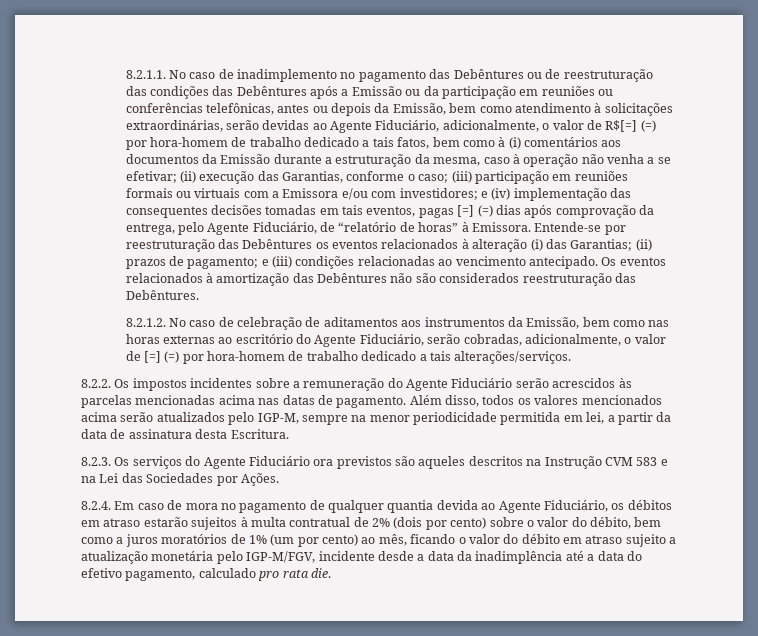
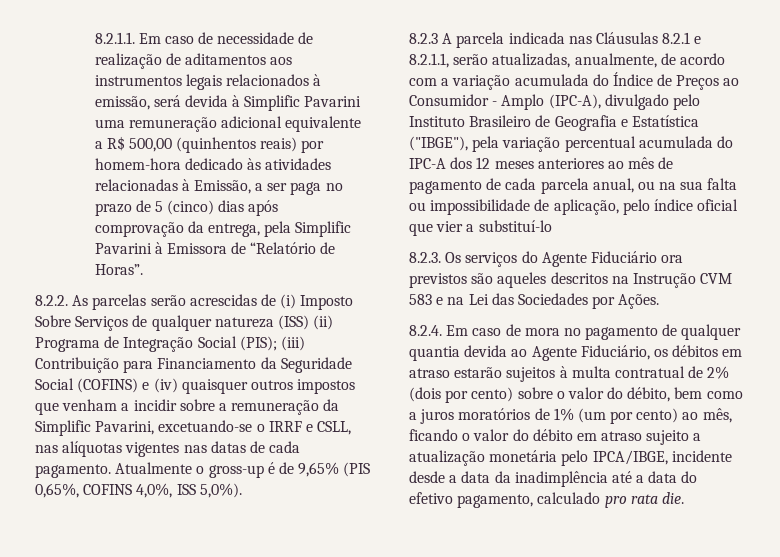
- 8.2.1.1. No caso de inadimplemento no pagamento das Debêntures ou de reestruturação das condições das Debêntures após a Emissão ou da participação em reuniões ou conferências telefônicas, antes ou depois da Emissão, bem como atendimento à solicitações extraordinárias, serão devidas ao Agente Fiduciário, adicionalmente, o valor de R$[=] (=) por hora-homem de trabalho dedicado a tais fatos, bem como à (i) comentários aos documentos da Emissão durante a estruturação da mesma, caso à operação não venha a se efetivar; (ii) execução das Garantias, conforme o caso; (iii) participação em reuniões formais ou virtuais com a Emissora e/ou com investidores; e (iv) implementação das consequentes decisões tomadas em tais eventos, pagas [=] (=) dias após comprovação da entrega, pelo Agente Fiduciário, de “relatório de horas” à Emissora. Entende-se por reestruturação das Debêntures os eventos relacionados à alteração (i) das Garantias; (ii) prazos de pagamento; e (iii) condições relacionadas ao vencimento antecipado. Os eventos relacionados à amortização das Debêntures não são considerados reestruturação das Debêntures.
- 8.2.1.2. No caso de celebração de aditamentos aos instrumentos da Emissão, bem como nas horas externas ao escritório do Agente Fiduciário, serão cobradas, adicionalmente, o valor de [=] (=) por hora-homem de trabalho dedicado a tais alterações/serviços.
- 8.2.2. Os impostos incidentes sobre a remuneração do Agente Fiduciário serão acrescidos às parcelas mencionadas acima nas datas de pagamento. Além disso, todos os valores mencionados acima serão atualizados pelo IGP-M, sempre na menor periodicidade permitida em lei, a partir da data de assinatura desta Escritura.
+ 8.2.1.1. Em caso de necessidade de realização de aditamentos aos instrumentos legais relacionados à emissão, será devida à Simplific Pavarini uma remuneração adicional equivalente a R$ 500,00 (quinhentos reais) por homem-hora dedicado às atividades relacionadas à Emissão, a ser paga no prazo de 5 (cinco) dias após comprovação da entrega, pela Simplific Pavarini à Emissora de “Relatório de Horas”.
+ 8.2.2. As parcelas serão acrescidas de (i) Imposto Sobre Serviços de qualquer natureza (ISS) (ii) Programa de Integração Social (PIS); (iii) Contribuição para Financiamento da Seguridade Social (COFINS) e (iv) quaisquer outros impostos que venham a incidir sobre a remuneração da Simplific Pavarini, excetuando-se o IRRF e CSLL, nas alíquotas vigentes nas datas de cada pagamento. Atualmente o gross-up é de 9,65% (PIS 0,65%, COFINS 4,0%, ISS 5,0%).
+ 8.2.3 A parcela indicada nas Cláusulas 8.2.1 e 8.2.1.1, serão atualizadas, anualmente, de acordo com a variação acumulada do Índice de Preços ao Consumidor - Amplo (IPC-A), divulgado pelo Instituto Brasileiro de Geografia e Estatística ("IBGE"), pela variação percentual acumulada do IPC-A dos 12 meses anteriores ao mês de pagamento de cada parcela anual, ou na sua falta ou impossibilidade de aplicação, pelo índice oficial que vier a substituí-lo
- 8.2.4. Em caso de mora no pagamento de qualquer quantia devida ao Agente Fiduciário, os débitos em atraso estarão sujeitos à multa contratual de 2% (dois por cento) sobre o valor do débito, bem como a juros moratórios de 1% (um por cento) ao mês, ficando o valor do débito em atraso sujeito a atualização monetária pelo IGP-M/FGV, incidente desde a data da inadimplência até a data do efetivo pagamento, calculado pro rata die.
+ 8.2.4. Em caso de mora no pagamento de qualquer quantia devida ao Agente Fiduciário, os débitos em atraso estarão sujeitos à multa contratual de 2% (dois por cento) sobre o valor do débito, bem como a juros moratórios de 1% (um por cento) ao mês, ficando o valor do débito em atraso sujeito a atualização monetária pelo IPCA/IBGE, incidente desde a data da inadimplência até a data do efetivo pagamento, calculado pro rata die.

